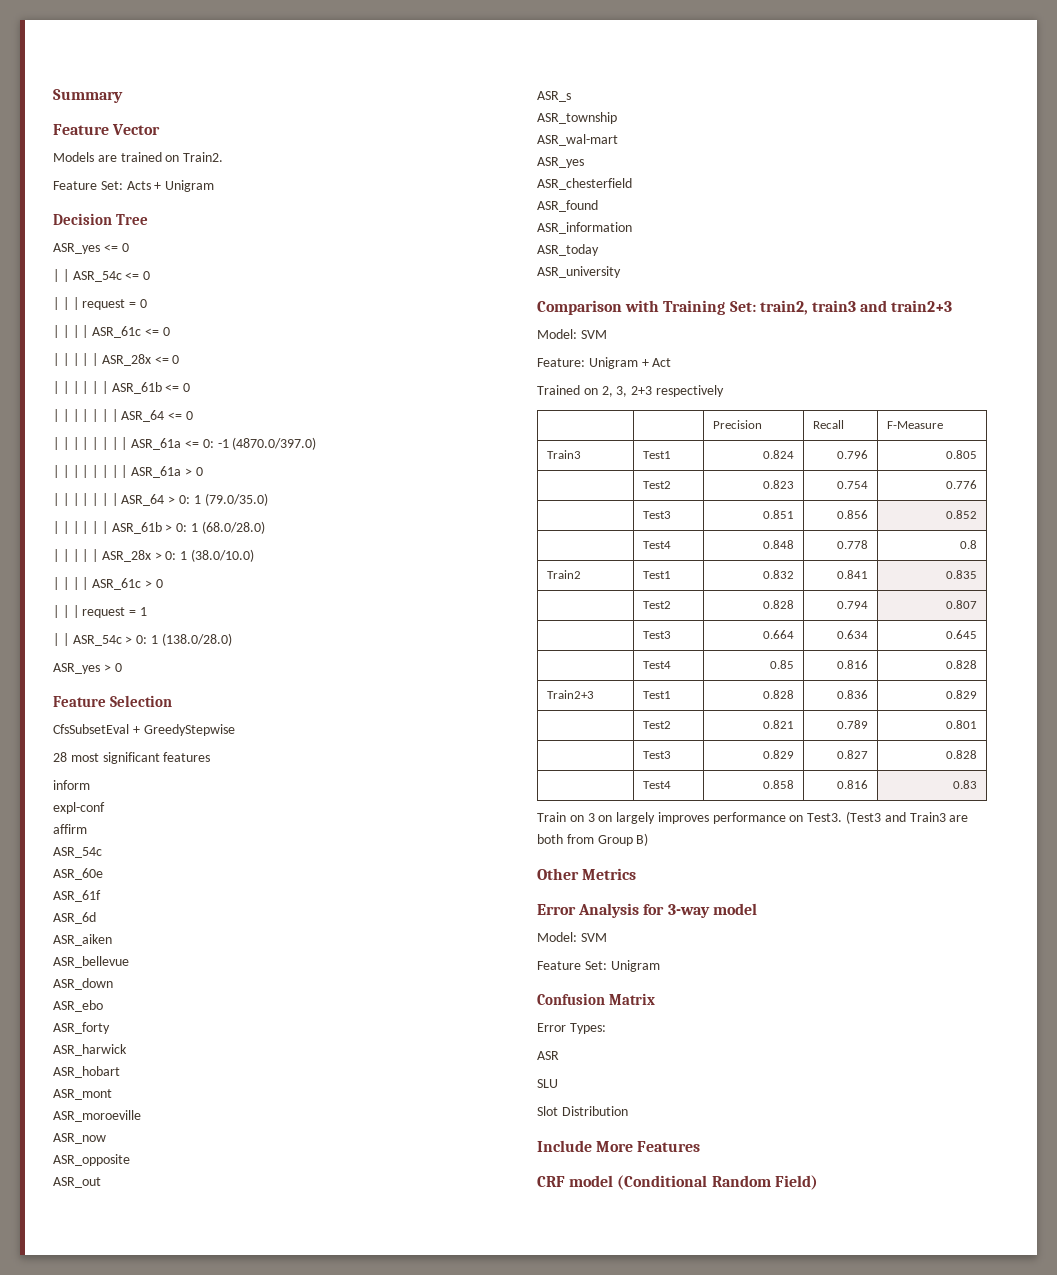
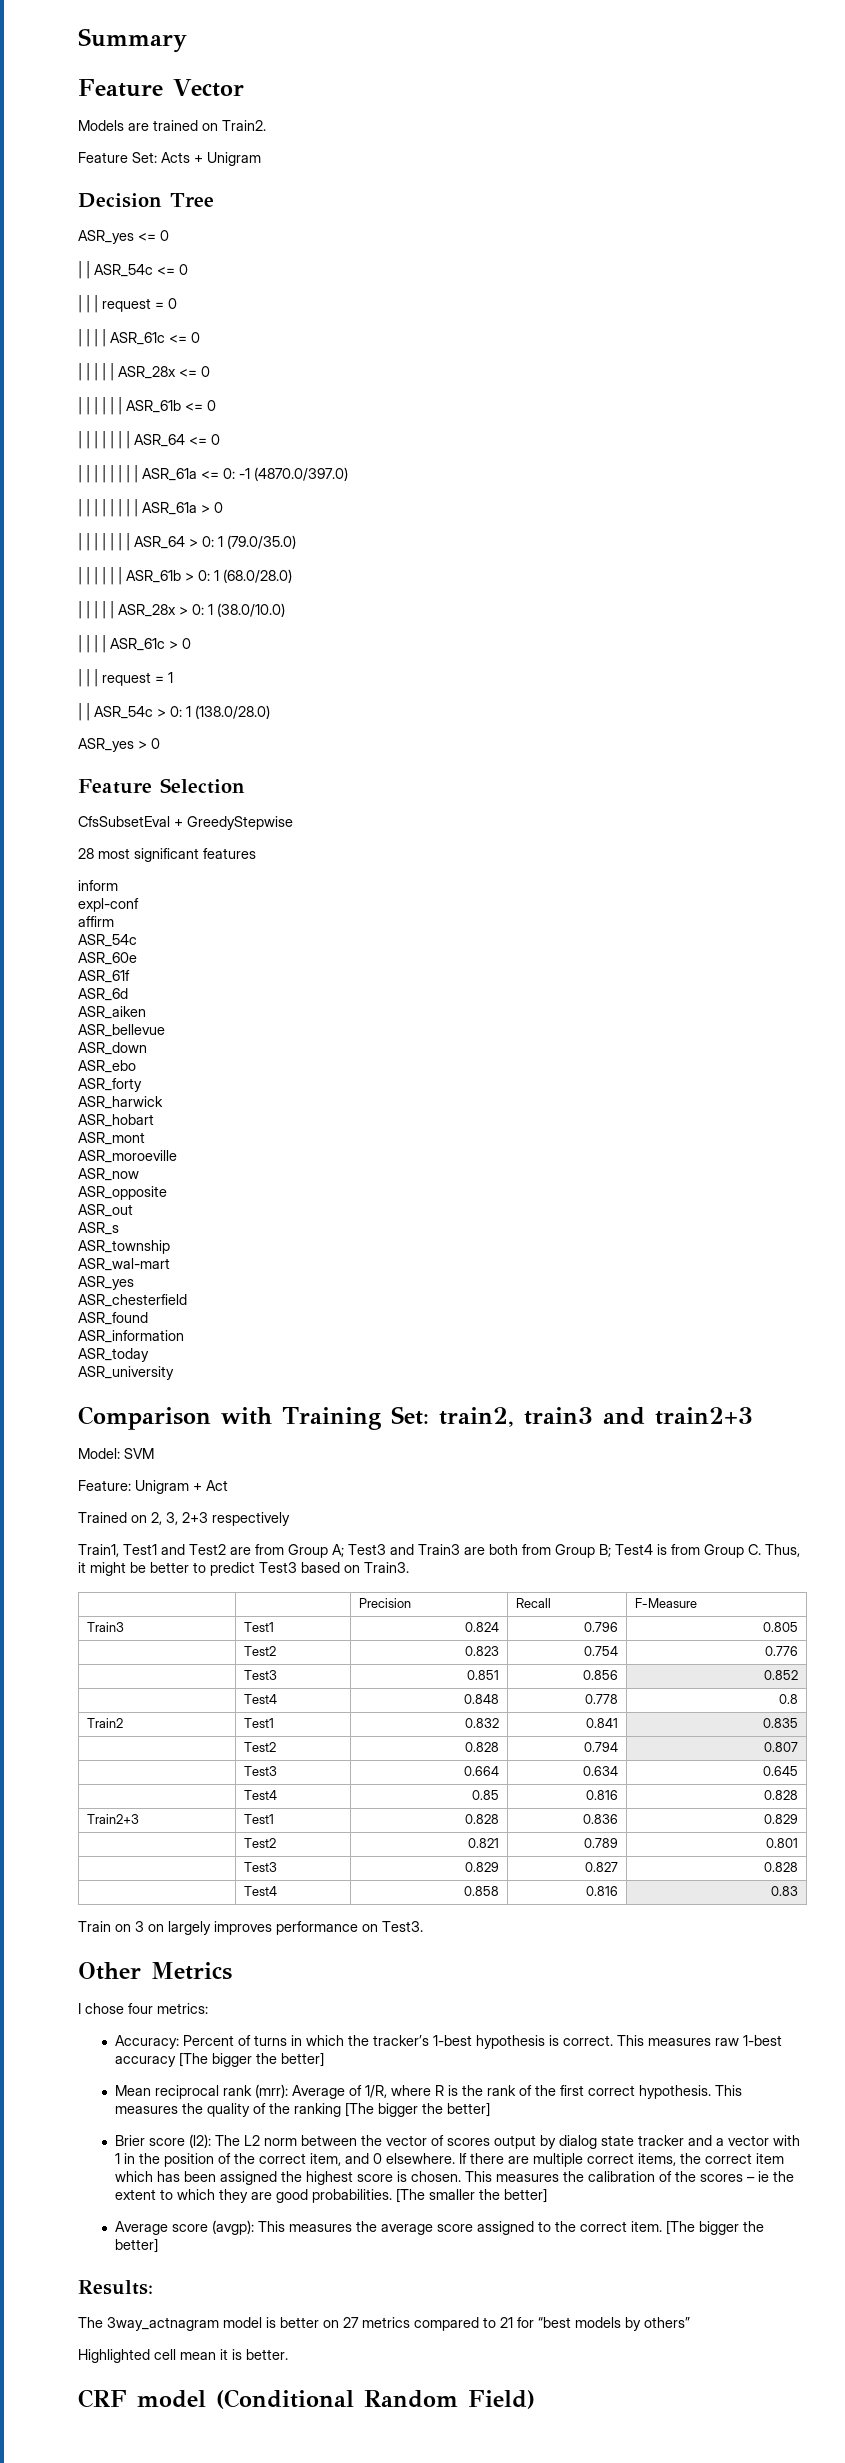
+ Train1, Test1 and Test2 are from Group A; Test3 and Train3 are both from Group B; Test4 is from Group C. Thus, it might be better to predict Test3 based on Train3.
- Train on 3 on largely improves performance on Test3. (Test3 and Train3 are both from Group B)
+ Train on 3 on largely improves performance on Test3.
  Other Metrics
- Error Analysis for 3-way model
- Model: SVM
- Feature Set: Unigram
- Confusion Matrix
- Error Types:
- ASR
- SLU
- Slot Distribution
- Include More Features
+ I chose four metrics:
+ Accuracy: Percent of turns in which the tracker’s 1-best hypothesis is correct. This measures raw 1-best accuracy [The bigger the better]
+ Mean reciprocal rank (mrr): Average of 1/R, where R is the rank of the first correct hypothesis. This measures the quality of the ranking [The bigger the better]
+ Brier score (l2): The L2 norm between the vector of scores output by dialog state tracker and a vector with 1 in the position of the correct item, and 0 elsewhere. If there are multiple correct items, the correct item which has been assigned the highest score is chosen. This measures the calibration of the scores – ie the extent to which they are good probabilities. [The smaller the better]
+ Average score (avgp): This measures the average score assigned to the correct item. [The bigger the better]
+ Results:
+ The 3way_actnagram model is better on 27 metrics compared to 21 for “best models by others”
+ Highlighted cell mean it is better.

